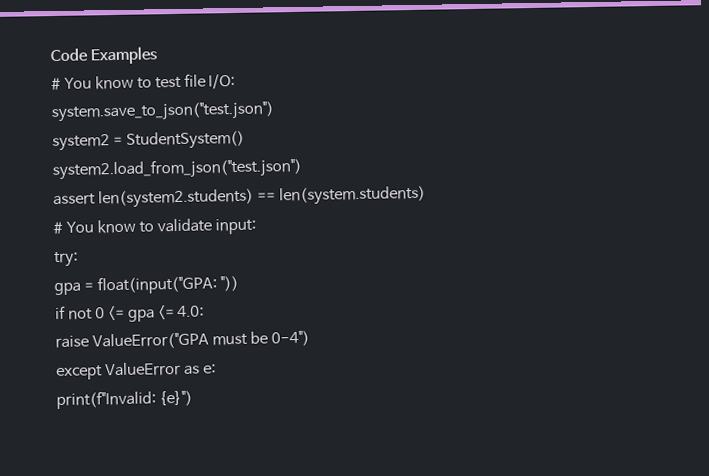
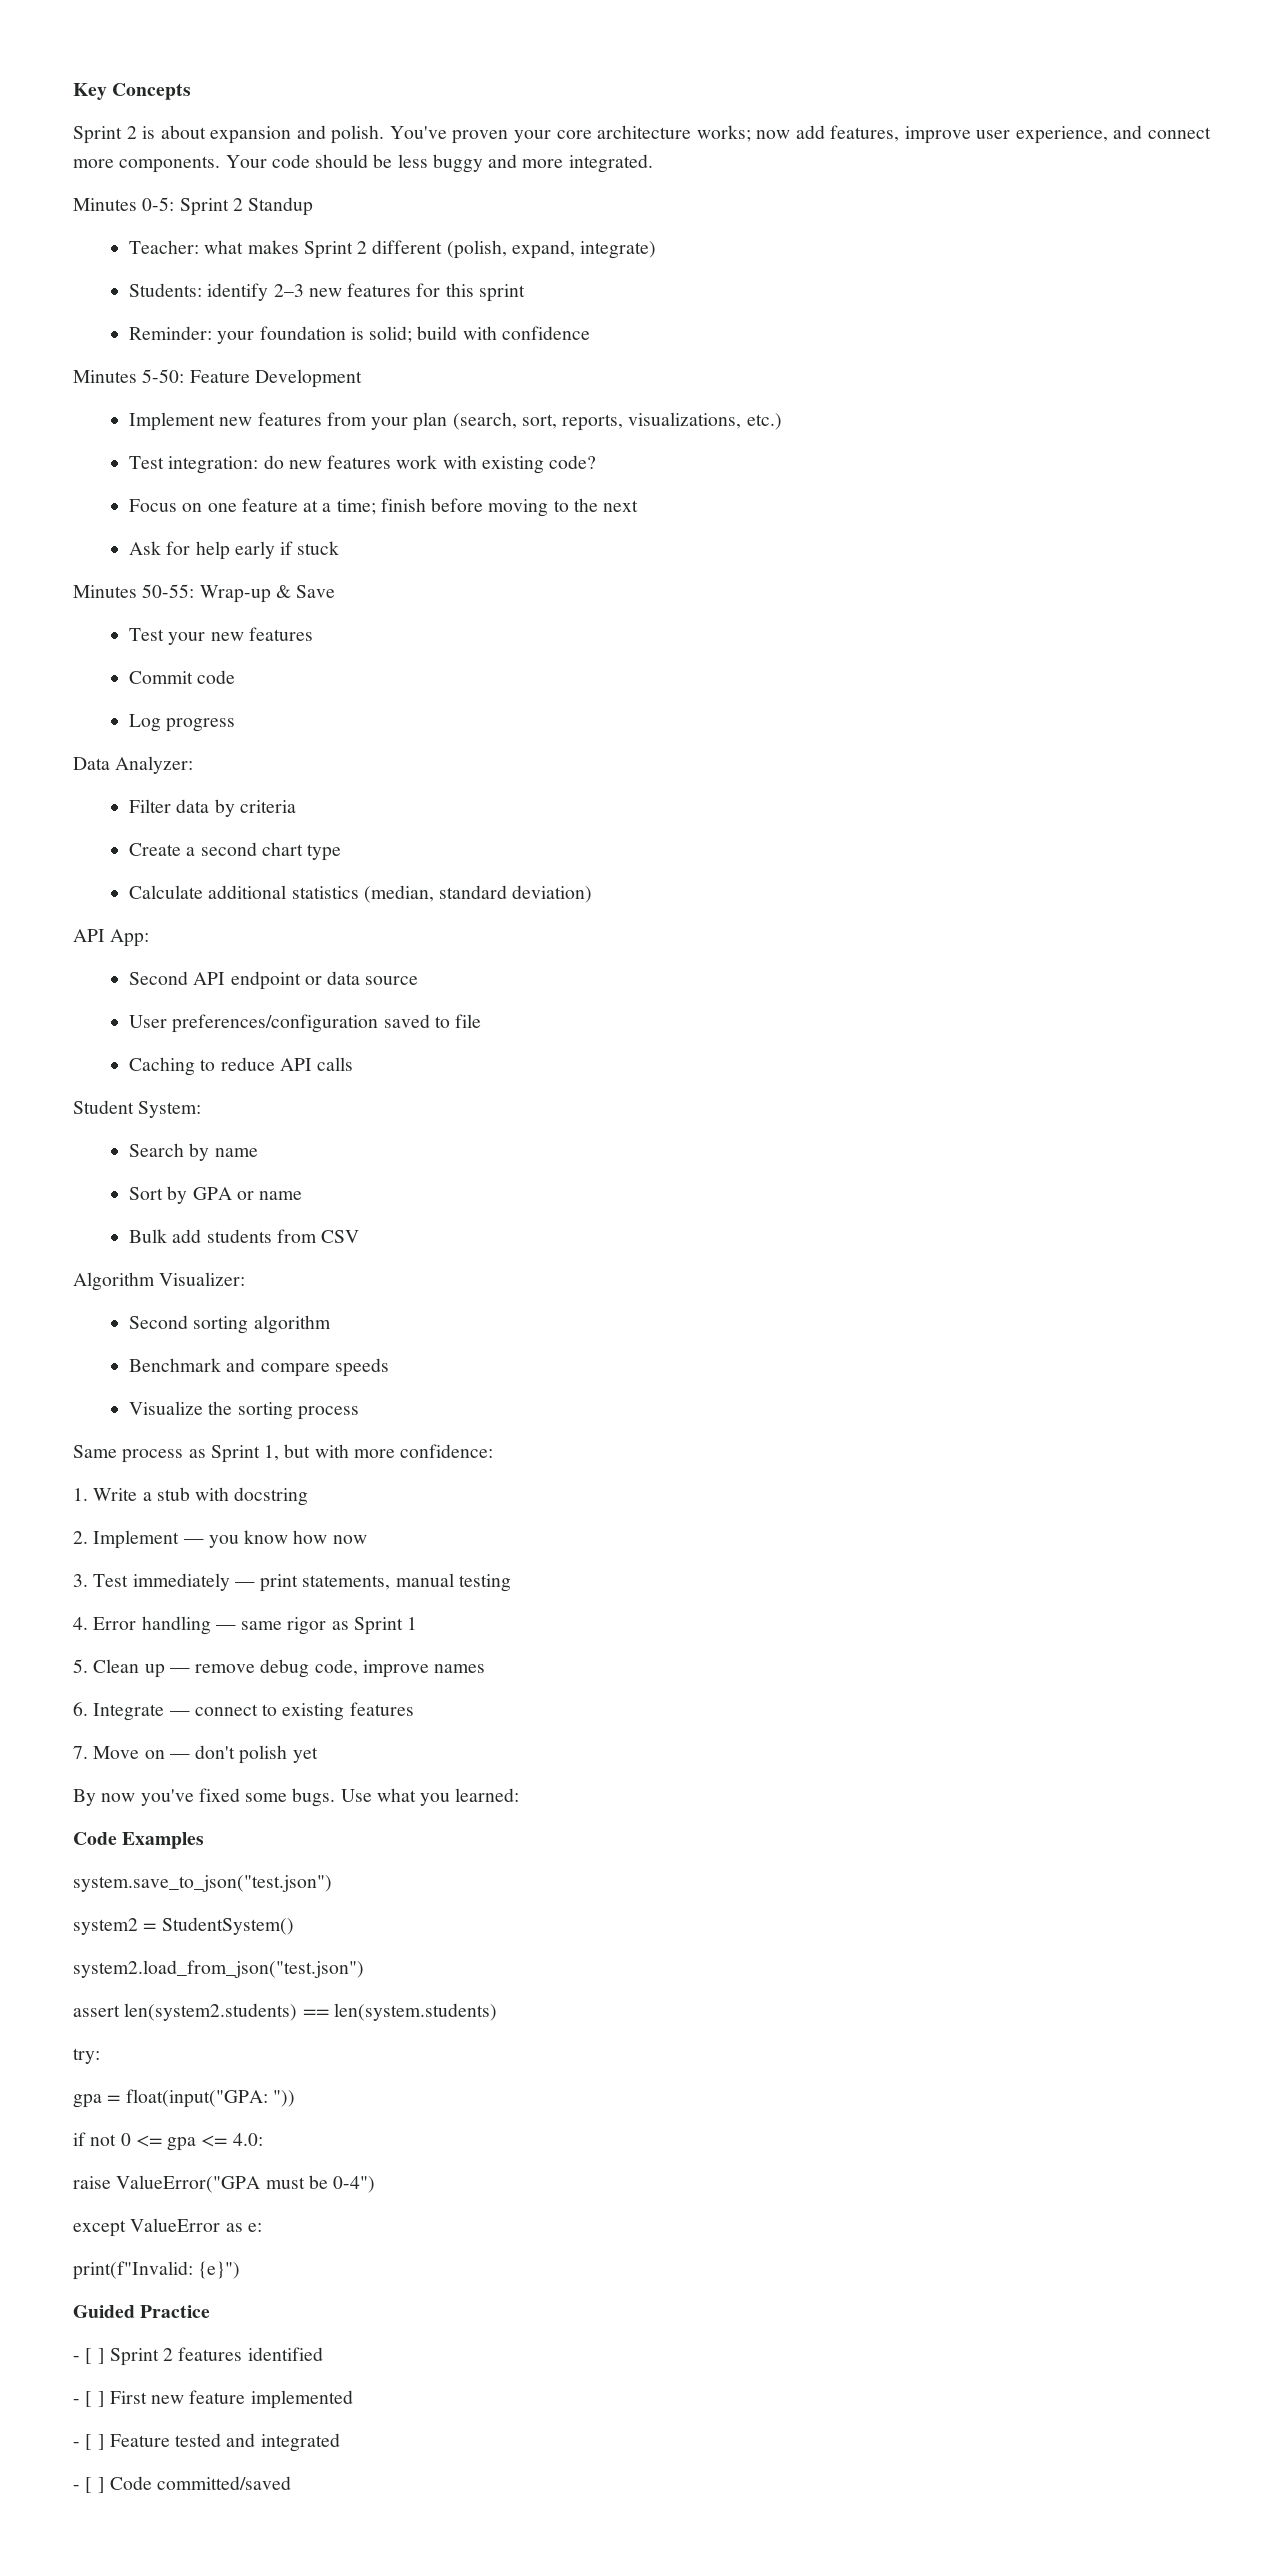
+ Key Concepts
+ Sprint 2 is about expansion and polish. You've proven your core architecture works; now add features, improve user experience, and connect more components. Your code should be less buggy and more integrated.
+ Minutes 0-5: Sprint 2 Standup
+ Teacher: what makes Sprint 2 different (polish, expand, integrate)
+ Students: identify 2–3 new features for this sprint
+ Reminder: your foundation is solid; build with confidence
+ Minutes 5-50: Feature Development
+ Implement new features from your plan (search, sort, reports, visualizations, etc.)
+ Test integration: do new features work with existing code?
+ Focus on one feature at a time; finish before moving to the next
+ Ask for help early if stuck
+ Minutes 50-55: Wrap-up & Save
+ Test your new features
+ Commit code
+ Log progress
+ Data Analyzer:
+ Filter data by criteria
+ Create a second chart type
+ Calculate additional statistics (median, standard deviation)
+ API App:
+ Second API endpoint or data source
+ User preferences/configuration saved to file
+ Caching to reduce API calls
+ Student System:
+ Search by name
+ Sort by GPA or name
+ Bulk add students from CSV
+ Algorithm Visualizer:
+ Second sorting algorithm
+ Benchmark and compare speeds
+ Visualize the sorting process
+ Same process as Sprint 1, but with more confidence:
+ 1. Write a stub with docstring
+ 2. Implement — you know how now
+ 3. Test immediately — print statements, manual testing
+ 4. Error handling — same rigor as Sprint 1
+ 5. Clean up — remove debug code, improve names
+ 6. Integrate — connect to existing features
+ 7. Move on — don't polish yet
+ By now you've fixed some bugs. Use what you learned:
  Code Examples
- # You know to test file I/O:
- # You know to validate input:
+ Guided Practice
+ - [ ] Sprint 2 features identified
+ - [ ] First new feature implemented
+ - [ ] Feature tested and integrated
+ - [ ] Code committed/saved

